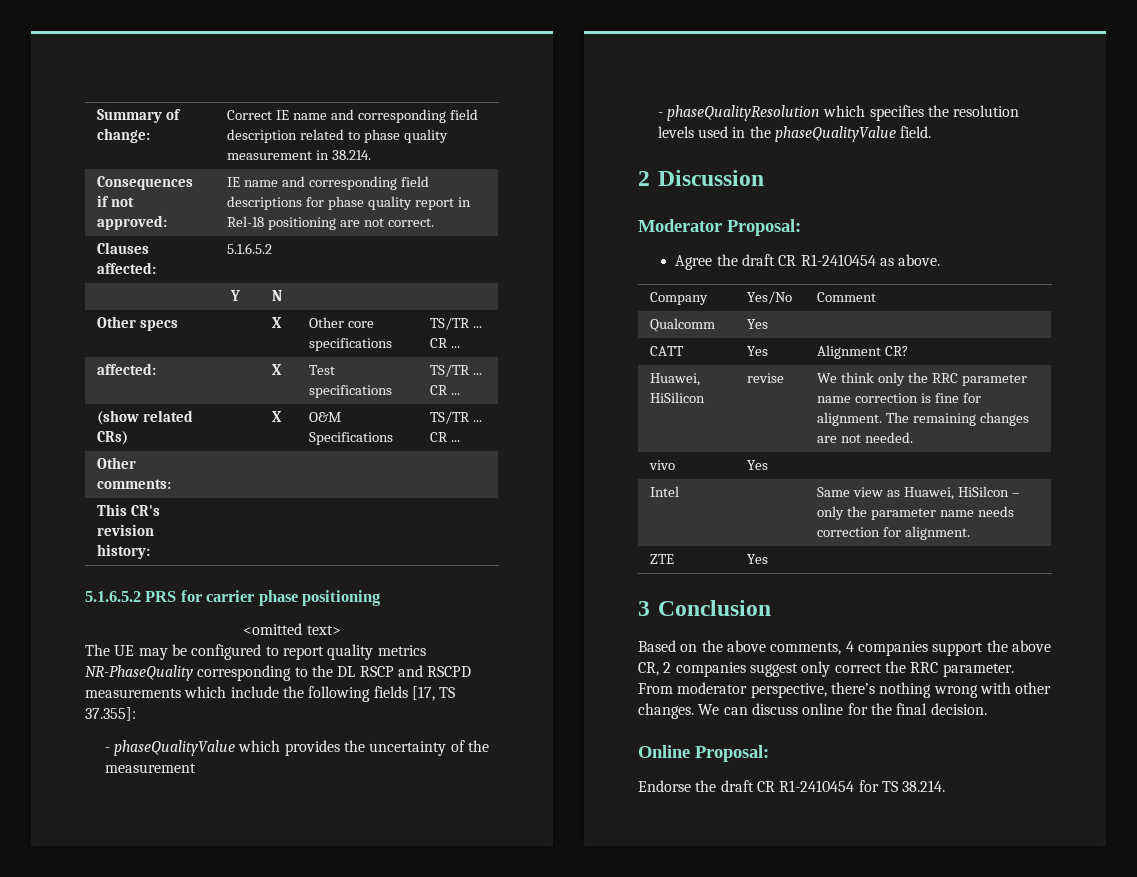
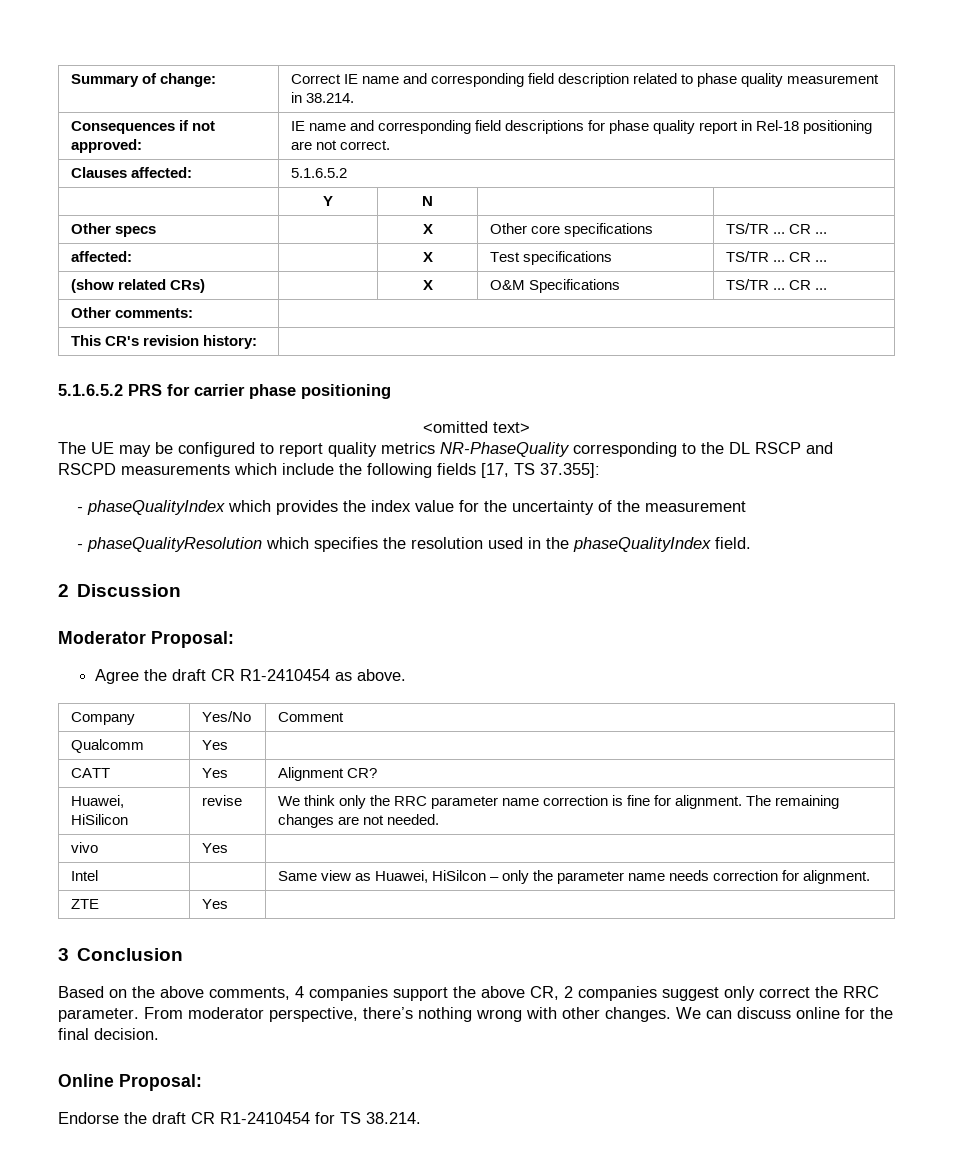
- - phaseQualityValue which provides the uncertainty of the measurement
+ - phaseQualityIndex which provides the index value for the uncertainty of the measurement
- - phaseQualityResolution which specifies the resolution levels used in the phaseQualityValue field.
+ - phaseQualityResolution which specifies the resolution used in the phaseQualityIndex field.

